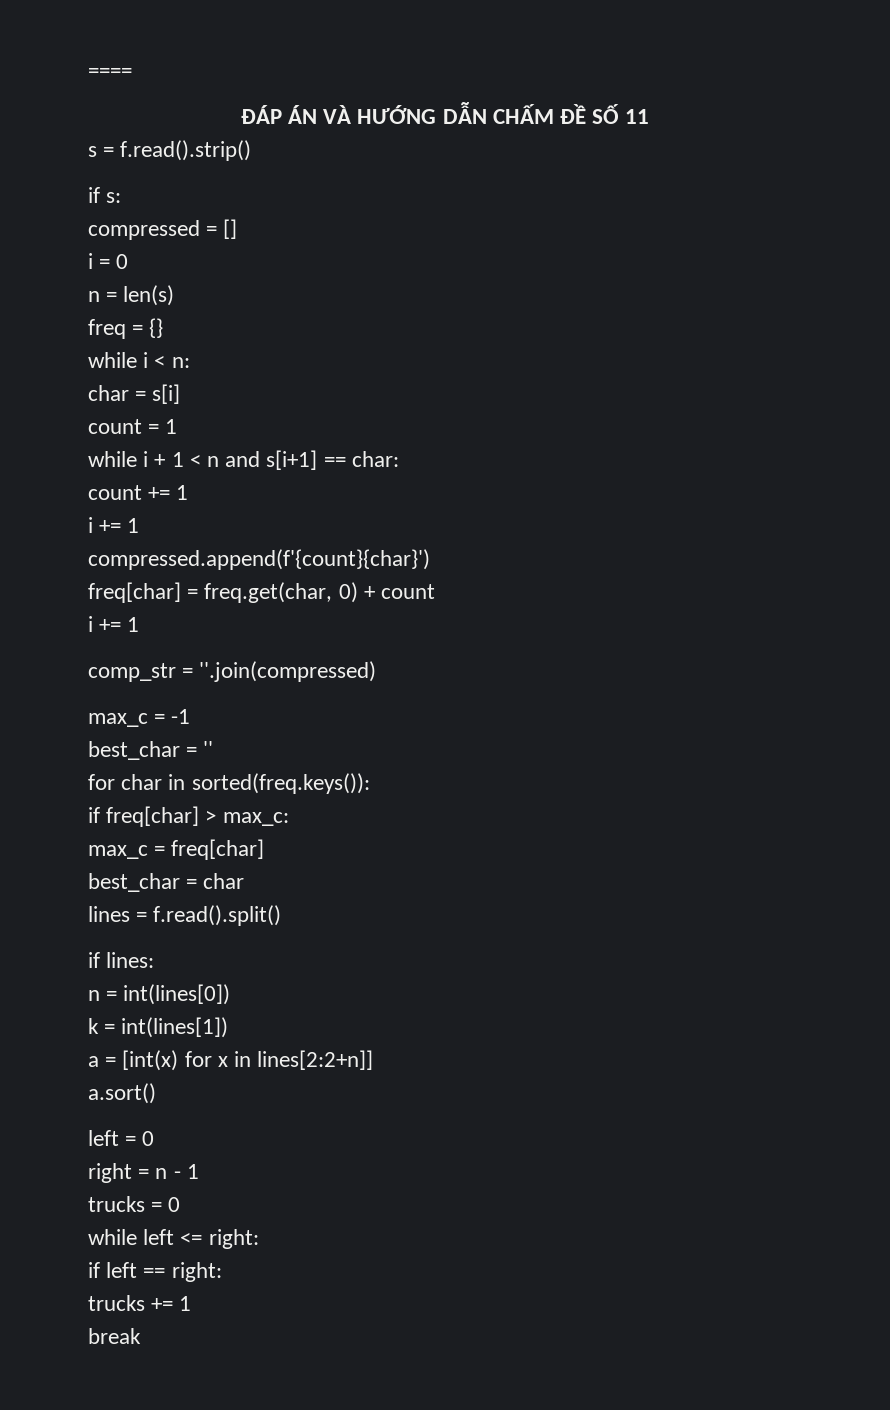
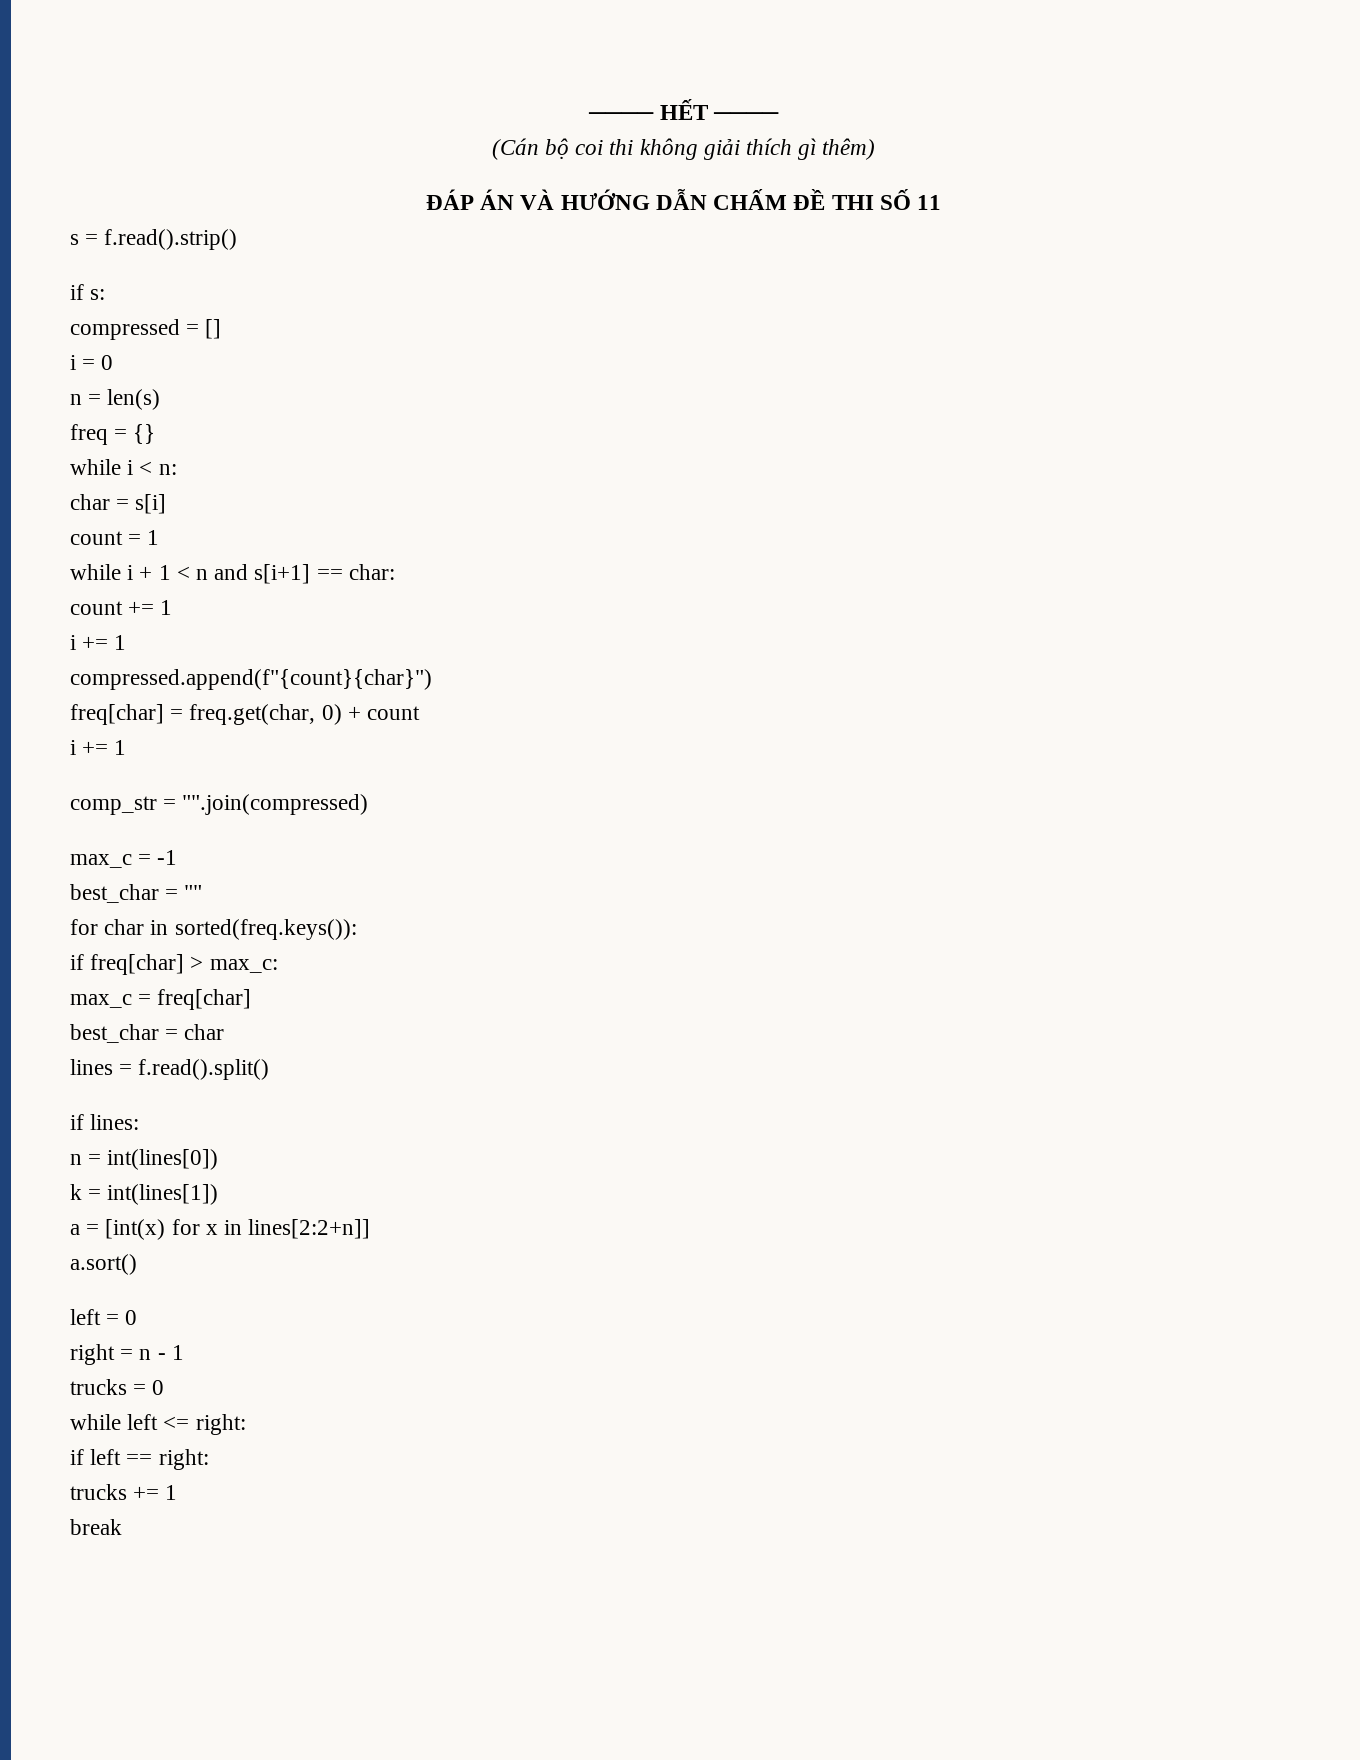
- ====
+ ──── HẾT ────
+ (Cán bộ coi thi không giải thích gì thêm)
- ĐÁP ÁN VÀ HƯỚNG DẪN CHẤM ĐỀ SỐ 11
+ ĐÁP ÁN VÀ HƯỚNG DẪN CHẤM ĐỀ THI SỐ 11
- compressed.append(f'{count}{char}')
+ compressed.append(f"{count}{char}")
- comp_str = ''.join(compressed)
+ comp_str = "".join(compressed)
- best_char = ''
+ best_char = ""

